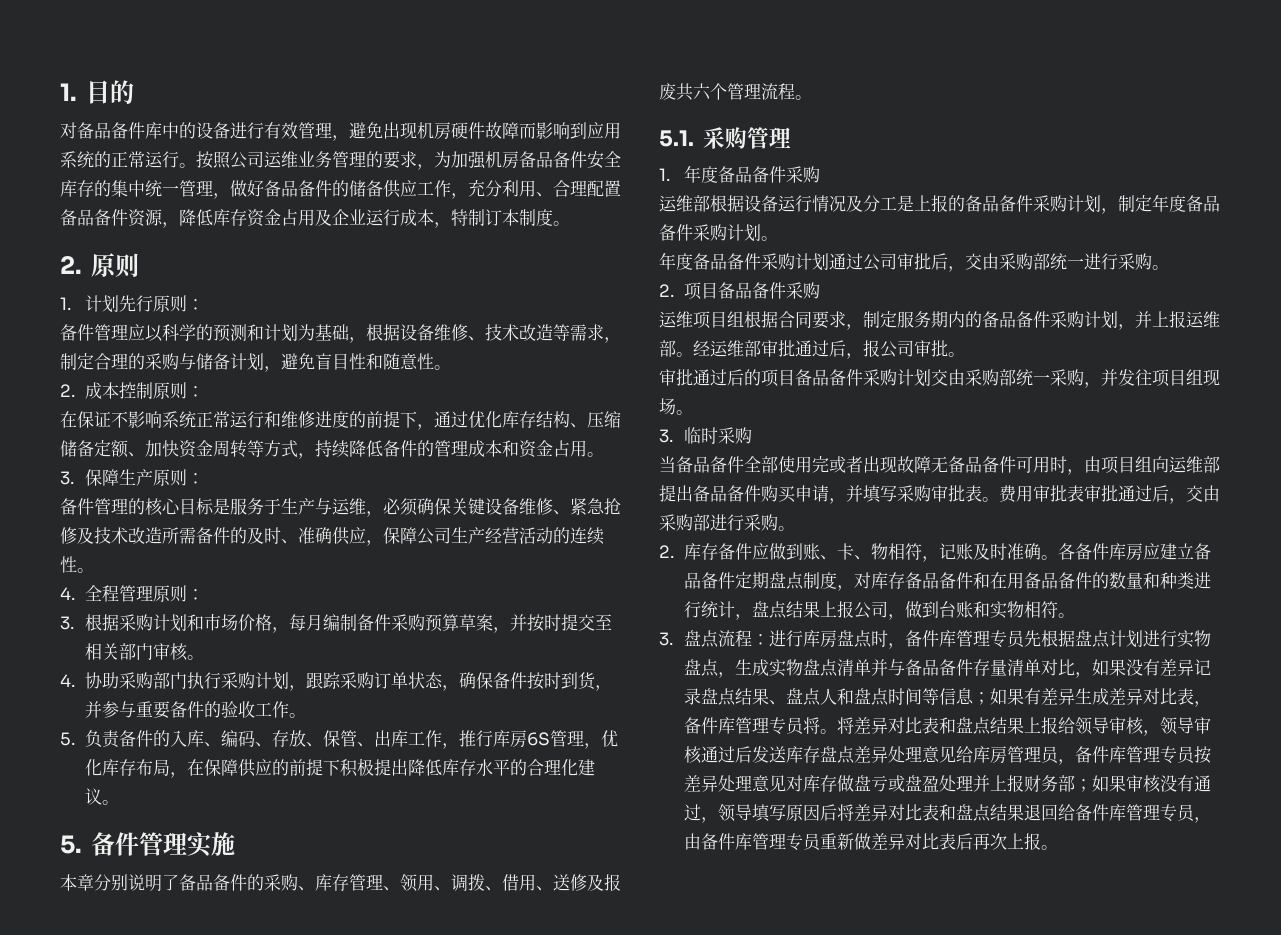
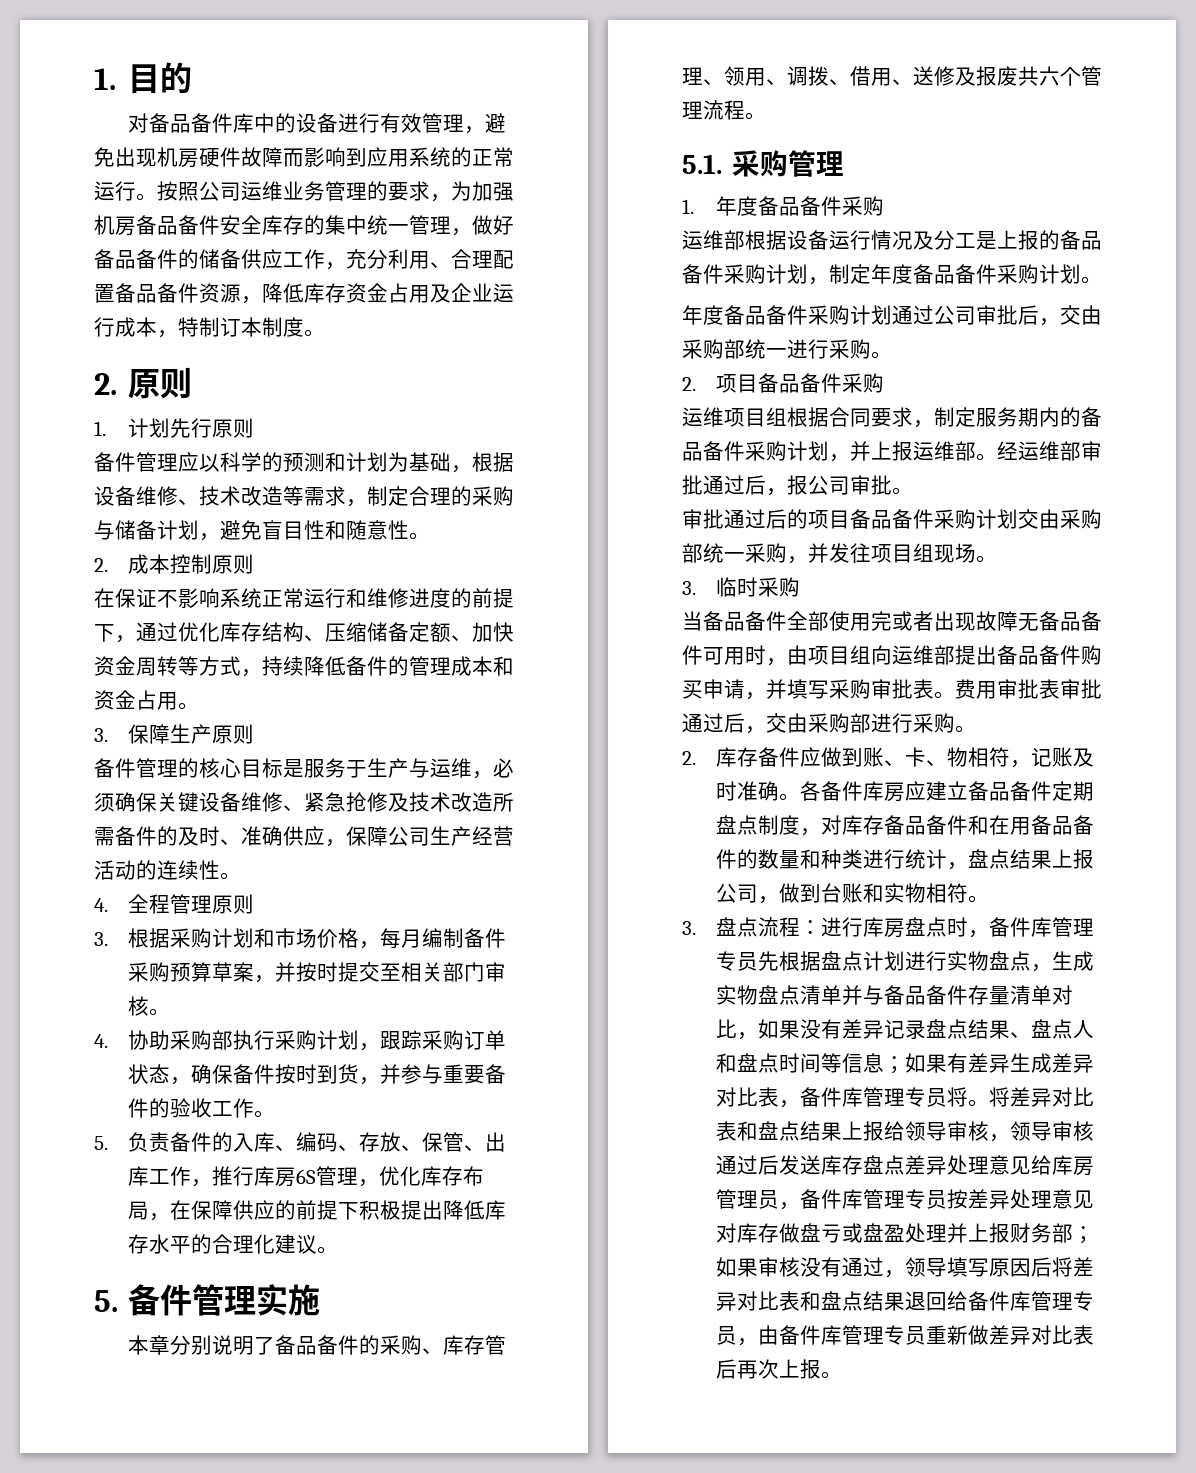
- 1.计划先行原则：
+ 1.计划先行原则
- 2.成本控制原则：
+ 2.成本控制原则
- 3.保障生产原则：
+ 3.保障生产原则
- 4.全程管理原则：
+ 4.全程管理原则
- 4.协助采购部门执行采购计划，跟踪采购订单状态，确保备件按时到货，并参与重要备件的验收工作。
+ 4.协助采购部执行采购计划，跟踪采购订单状态，确保备件按时到货，并参与重要备件的验收工作。

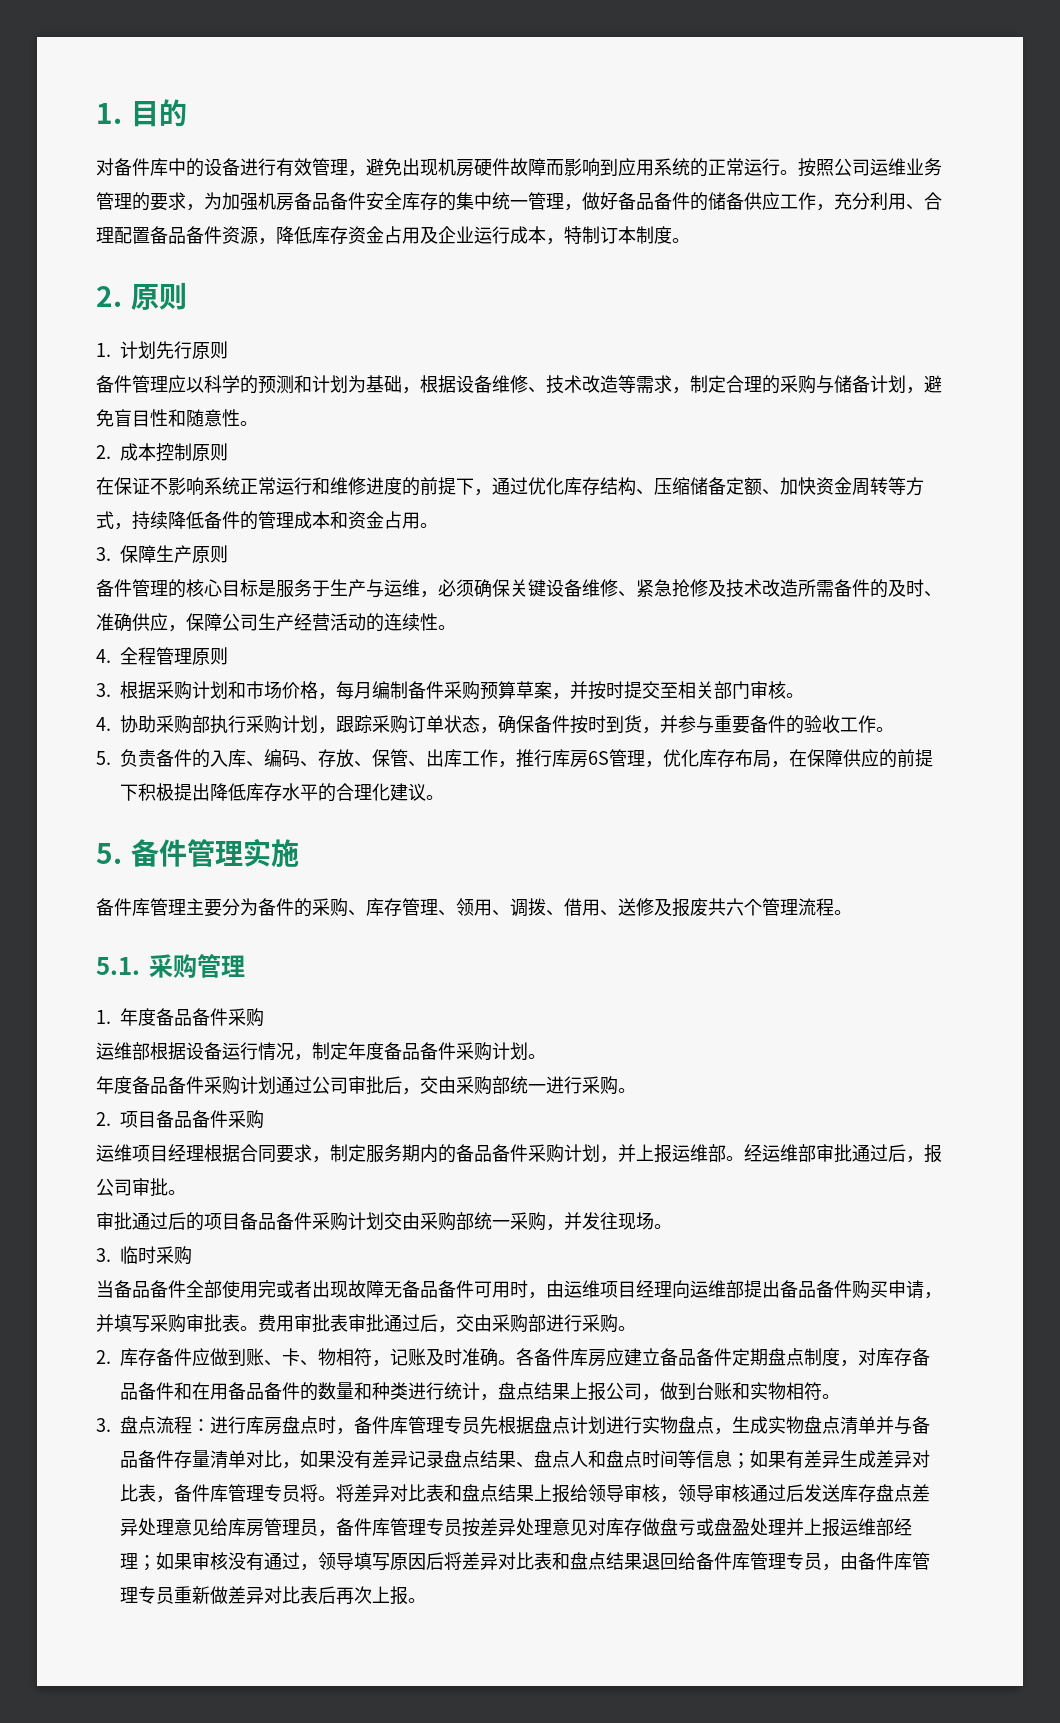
- 对备品备件库中的设备进行有效管理，避免出现机房硬件故障而影响到应用系统的正常运行。
+ 对备件库中的设备进行有效管理，避免出现机房硬件故障而影响到应用系统的正常运行。
- 本章分别说明了备品备件的采购、库存管理、领用、调拨、借用、送修及报废共六个管理流程。
+ 备件库管理主要分为备件的采购、库存管理、领用、调拨、借用、送修及报废共六个管理流程。
- 运维部根据设备运行情况及分工是上报的备品备件采购计划，制定年度备品备件采购计划。
+ 运维部根据设备运行情况，制定年度备品备件采购计划。
- 运维项目组根据合同要求，制定服务期内的备品备件采购计划，并上报运维部。
+ 运维项目经理根据合同要求，制定服务期内的备品备件采购计划，并上报运维部。
- 审批通过后的项目备品备件采购计划交由采购部统一采购，并发往项目组现场。
+ 审批通过后的项目备品备件采购计划交由采购部统一采购，并发往现场。
- 当备品备件全部使用完或者出现故障无备品备件可用时，由项目组向运维部提出备品备件购买申请，并填写采购审批表。
+ 当备品备件全部使用完或者出现故障无备品备件可用时，由运维项目经理向运维部提出备品备件购买申请，并填写采购审批表。
- 将差异对比表和盘点结果上报给领导审核，领导审核通过后发送库存盘点差异处理意见给库房管理员，备件库管理专员按差异处理意见对库存做盘亏或盘盈处理并上报财务部；
+ 将差异对比表和盘点结果上报给领导审核，领导审核通过后发送库存盘点差异处理意见给库房管理员，备件库管理专员按差异处理意见对库存做盘亏或盘盈处理并上报运维部经理；

